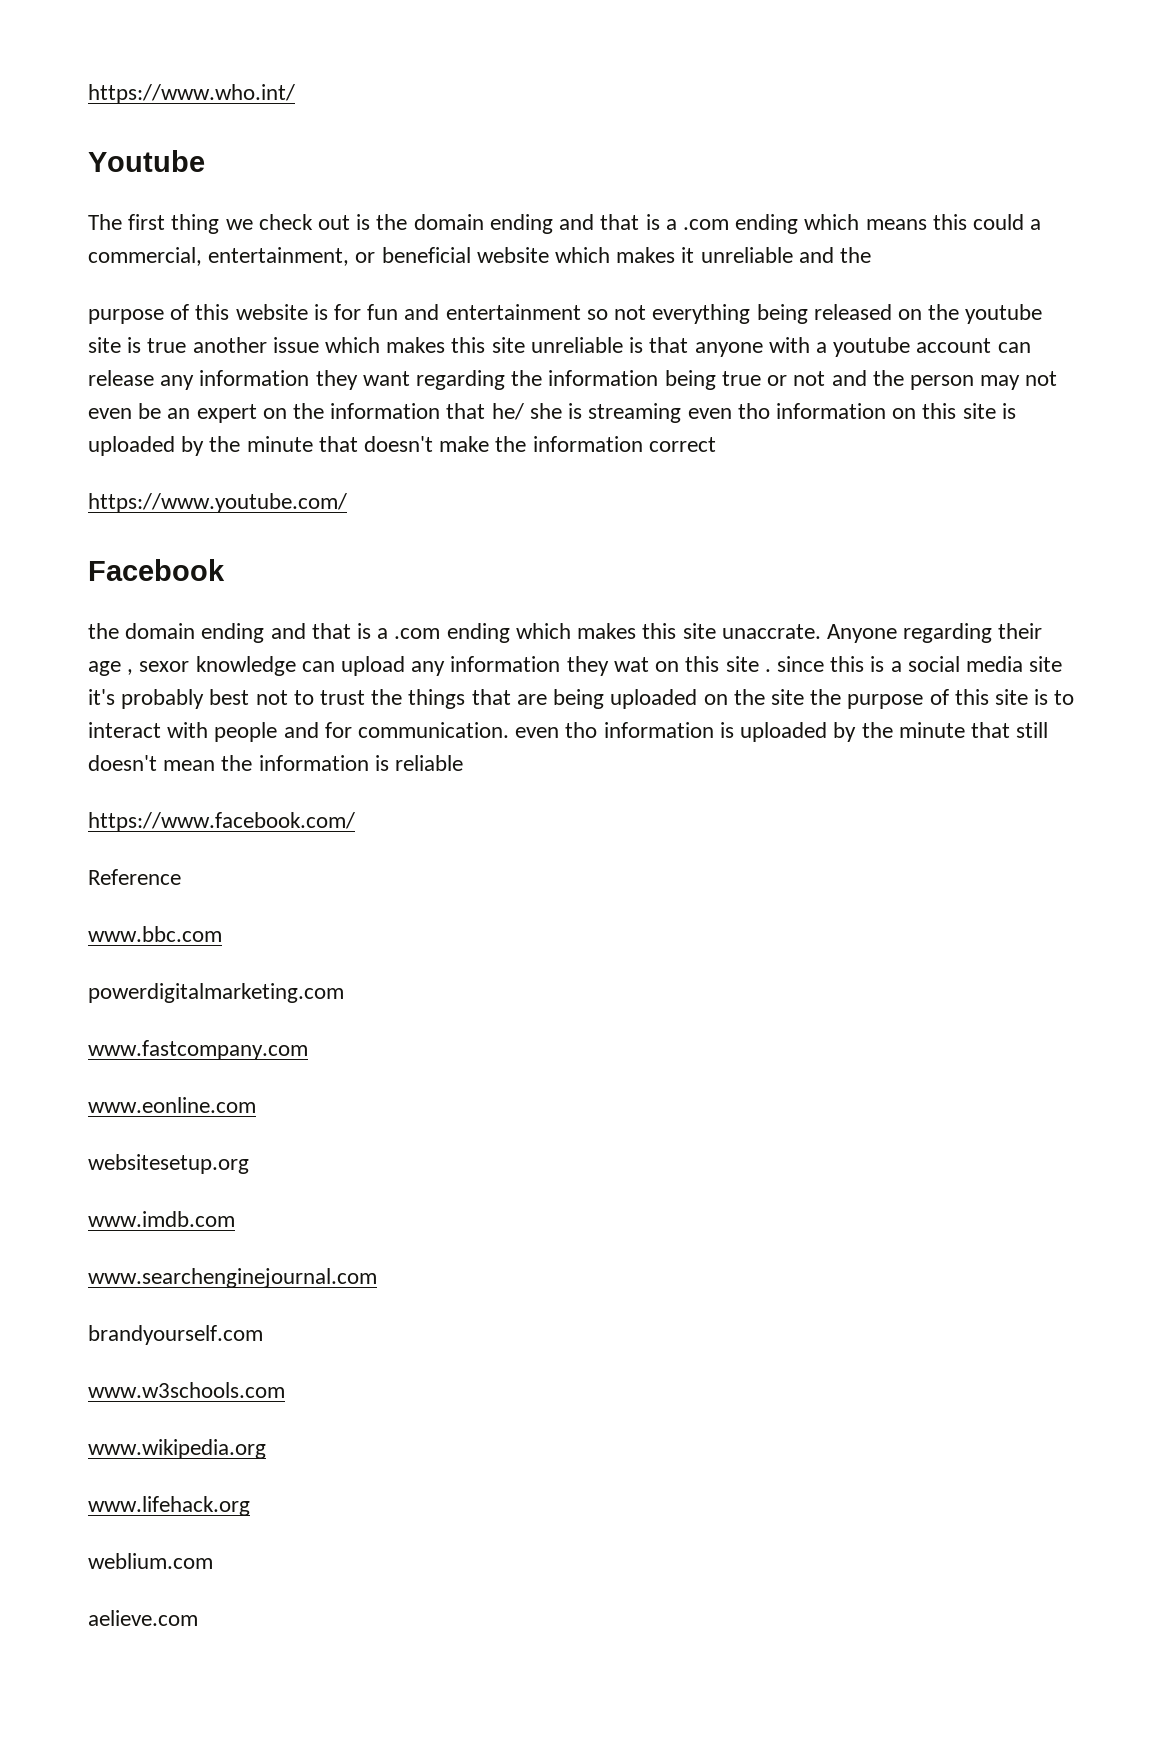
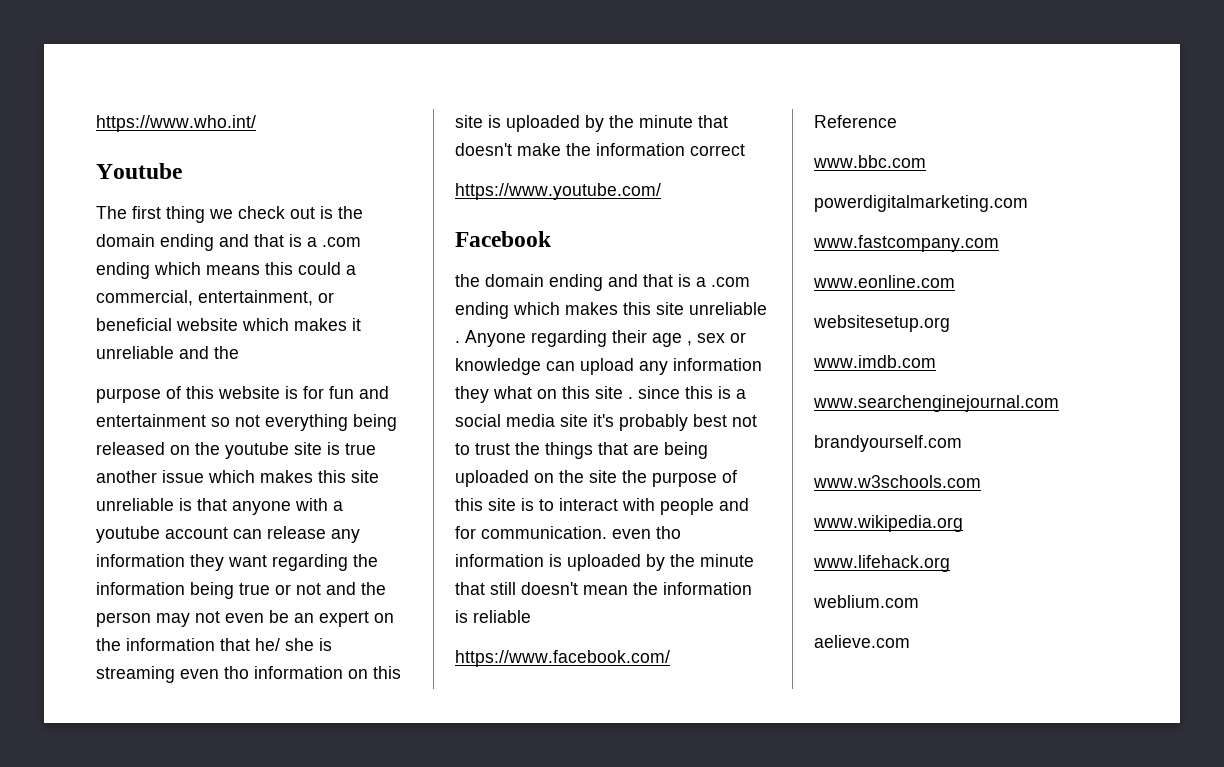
- the domain ending and that is a .com ending which makes this site unaccrate.
+ the domain ending and that is a .com ending which makes this site unreliable .
- Anyone regarding their age , sexor knowledge can upload any information they wat on this site . since this is a social media site it's probably best not to trust the things that are being uploaded on the site the purpose of this site is to interact with people and for communication. even tho information is uploaded by the minute that still doesn't mean the information is reliable
+ Anyone regarding their age , sex or knowledge can upload any information they what on this site . since this is a social media site it's probably best not to trust the things that are being uploaded on the site the purpose of this site is to interact with people and for communication. even tho information is uploaded by the minute that still doesn't mean the information is reliable

